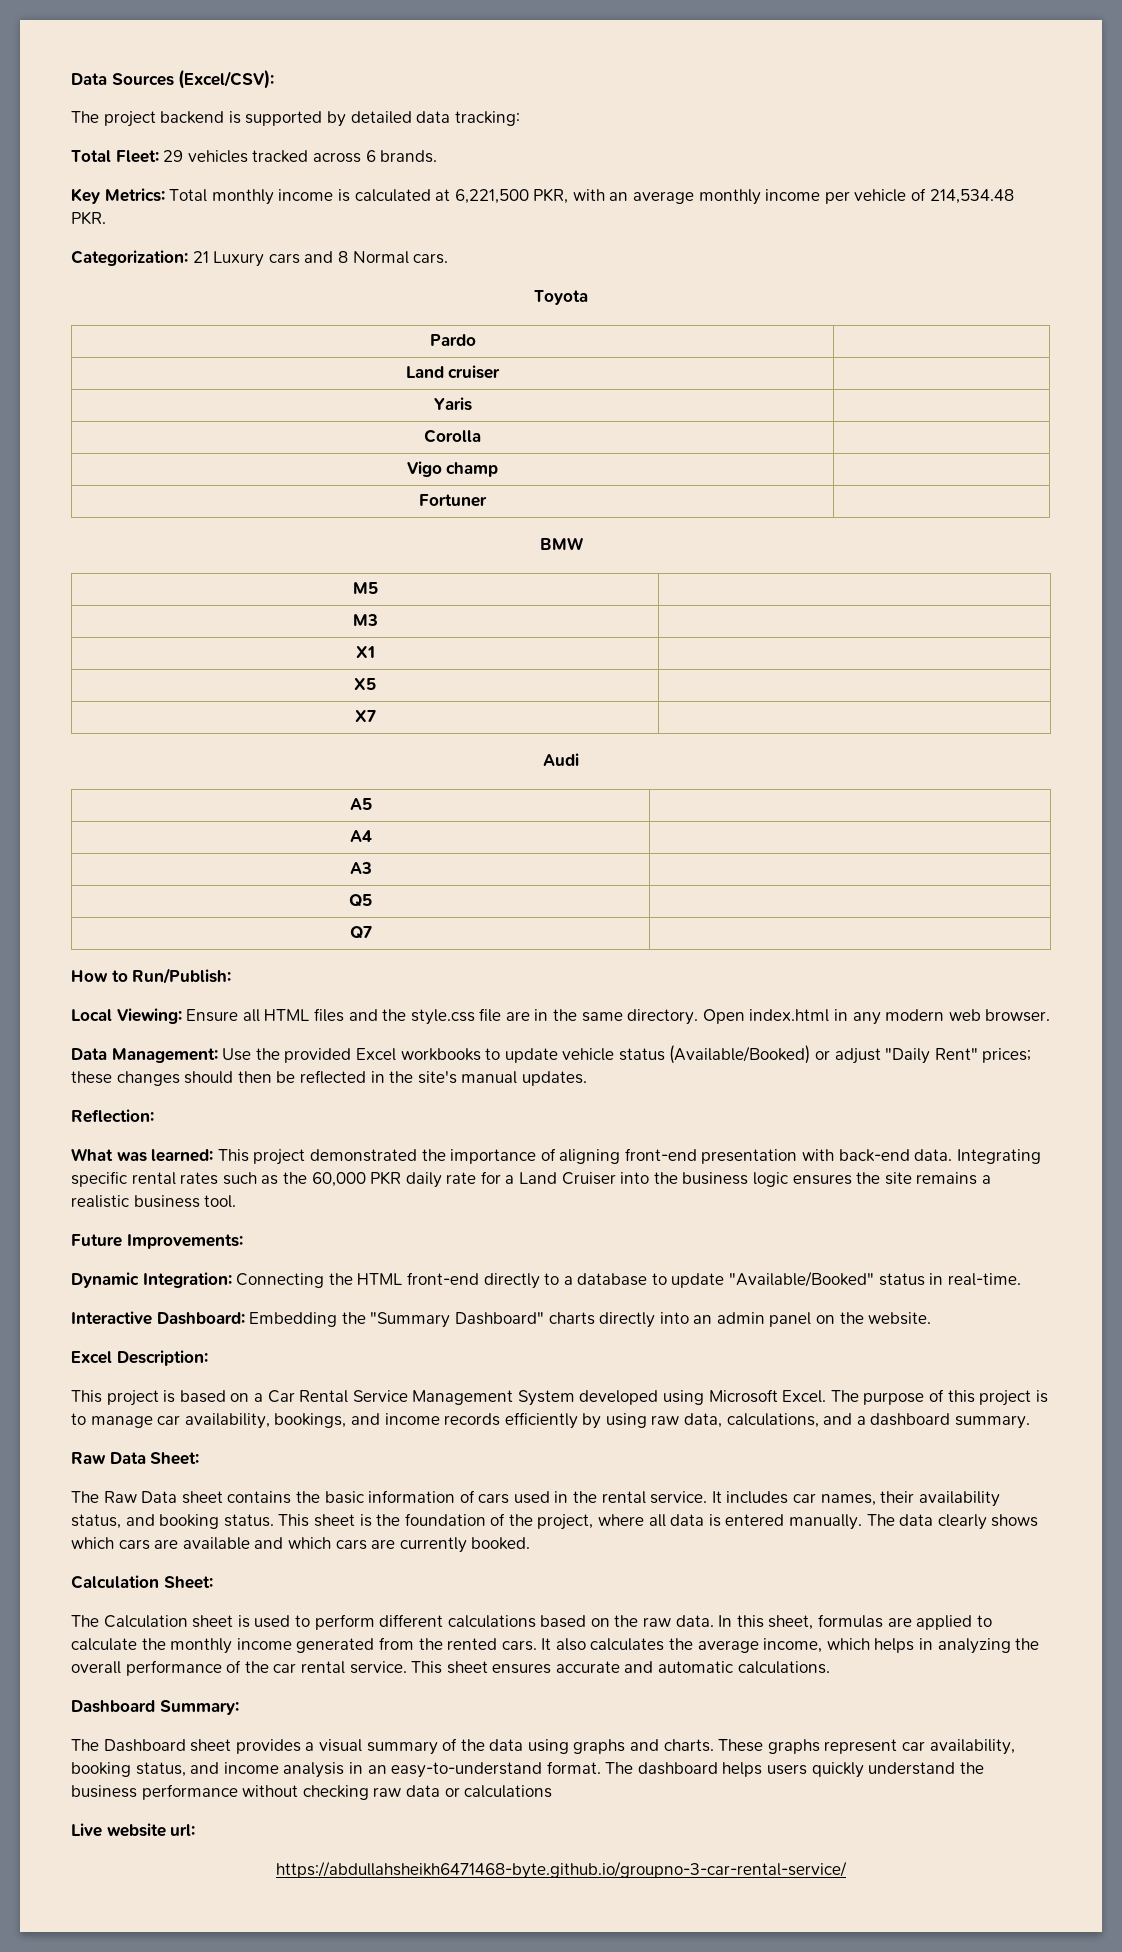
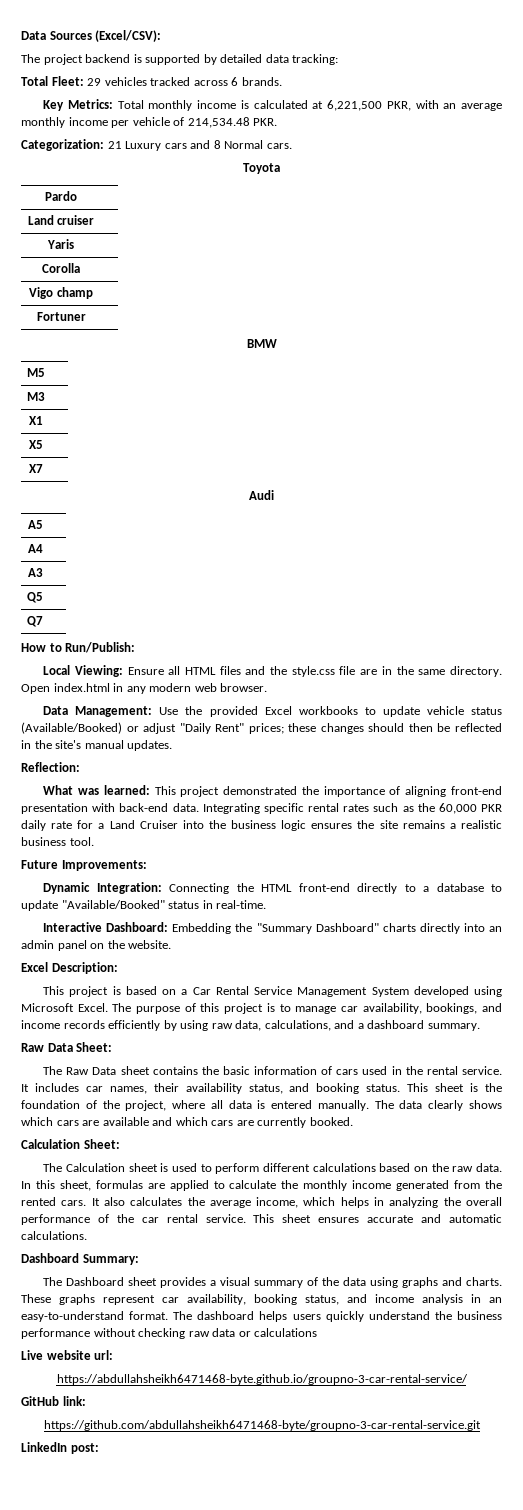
+ GitHub link:
+ https://github.com/abdullahsheikh6471468-byte/groupno-3-car-rental-service.git
+ LinkedIn post:

